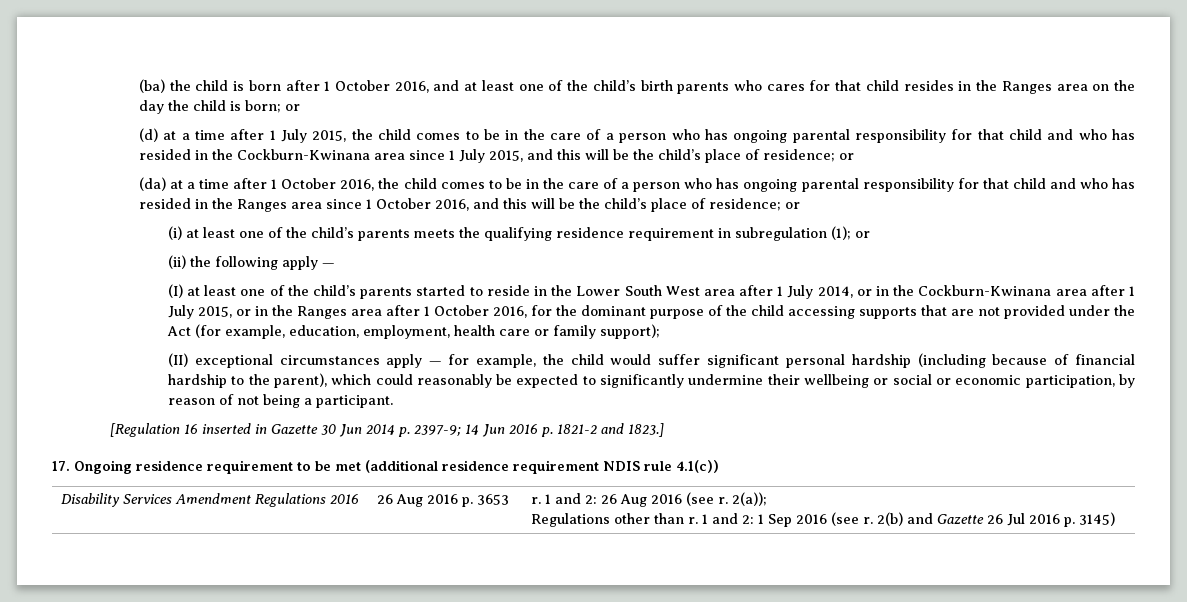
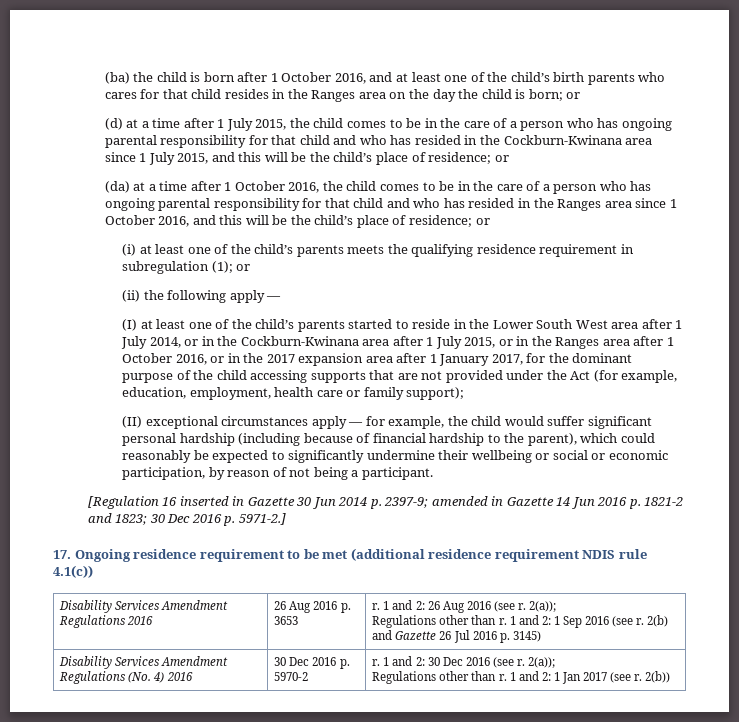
- (I) at least one of the child’s parents started to reside in the Lower South West area after 1 July 2014, or in the Cockburn-Kwinana area after 1 July 2015, or in the Ranges area after 1 October 2016, for the dominant purpose of the child accessing supports that are not provided under the Act (for example, education, employment, health care or family support);
+ (I) at least one of the child’s parents started to reside in the Lower South West area after 1 July 2014, or in the Cockburn-Kwinana area after 1 July 2015, or in the Ranges area after 1 October 2016, or in the 2017 expansion area after 1 January 2017, for the dominant purpose of the child accessing supports that are not provided under the Act (for example, education, employment, health care or family support);
- [Regulation 16 inserted in Gazette 30 Jun 2014 p. 2397-9; 14 Jun 2016 p. 1821-2 and 1823.]
+ [Regulation 16 inserted in Gazette 30 Jun 2014 p. 2397-9; amended in Gazette 14 Jun 2016 p. 1821-2 and 1823; 30 Dec 2016 p. 5971-2.]
+ Disability Services Amendment Regulations (No. 4) 2016 | 30 Dec 2016 p. 5970-2 | r. 1 and 2: 30 Dec 2016 (see r. 2(a));
+ Regulations other than r. 1 and 2: 1 Jan 2017 (see r. 2(b))

